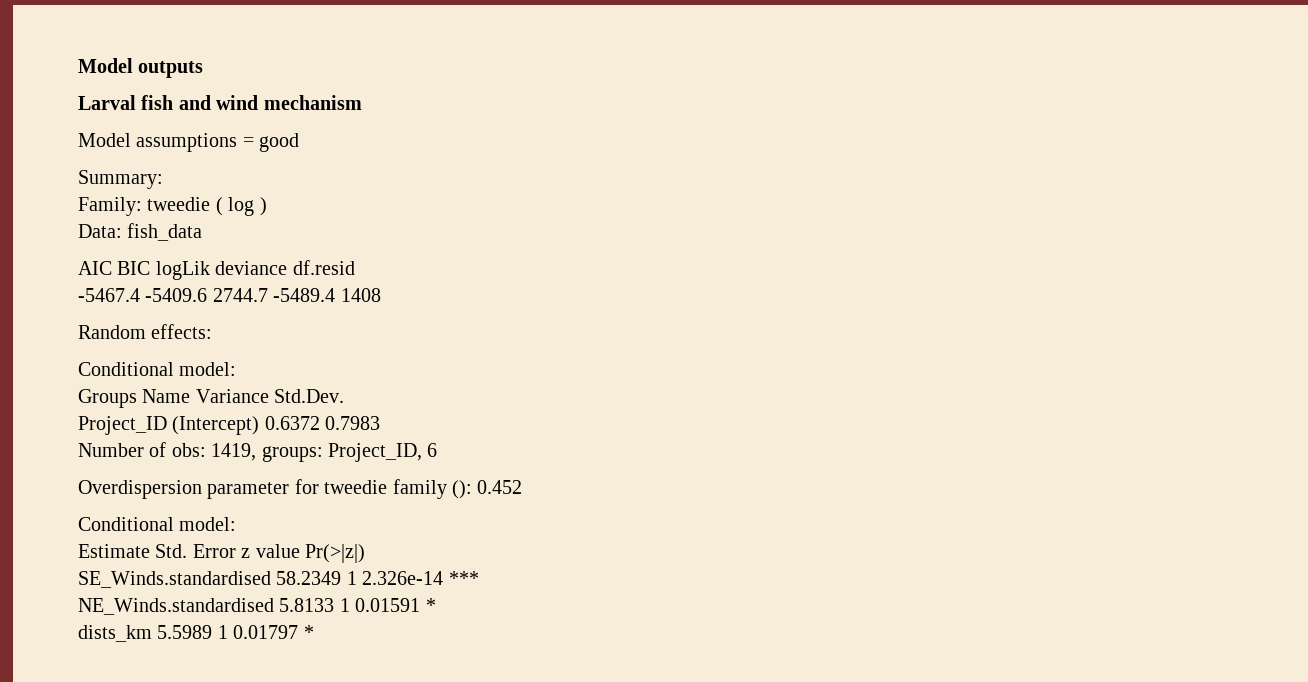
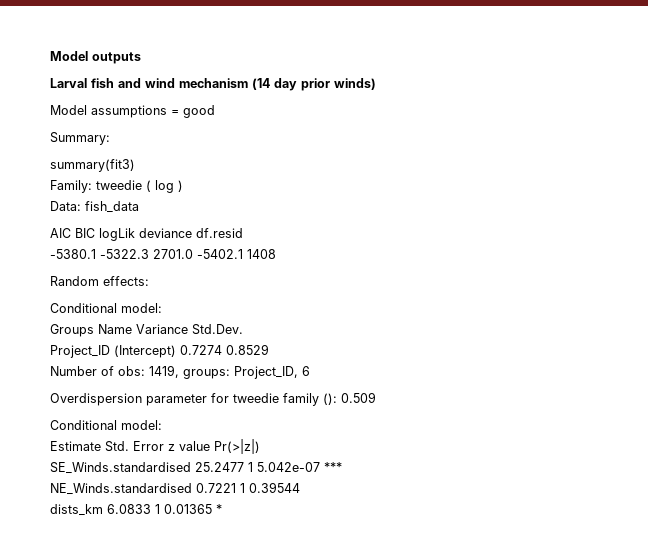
- Larval fish and wind mechanism
+ Larval fish and wind mechanism (14 day prior winds)
+ summary(fit3)
- -5467.4 -5409.6 2744.7 -5489.4 1408
+ -5380.1 -5322.3 2701.0 -5402.1 1408
- Project_ID (Intercept) 0.6372 0.7983
+ Project_ID (Intercept) 0.7274 0.8529
- Overdispersion parameter for tweedie family (): 0.452
+ Overdispersion parameter for tweedie family (): 0.509
- SE_Winds.standardised 58.2349 1 2.326e-14 ***
+ SE_Winds.standardised 25.2477 1 5.042e-07 ***
- NE_Winds.standardised 5.8133 1 0.01591 *
- dists_km 5.5989 1 0.01797 *
+ NE_Winds.standardised 0.7221 1 0.39544
+ dists_km 6.0833 1 0.01365 *

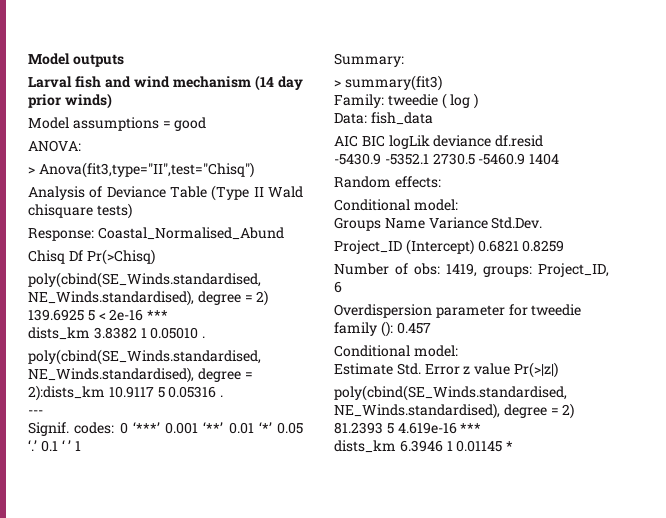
+ ANOVA:
+ > Anova(fit3,type="II",test="Chisq")
+ Analysis of Deviance Table (Type II Wald chisquare tests)
+ Response: Coastal_Normalised_Abund
+ Chisq Df Pr(>Chisq)
+ poly(cbind(SE_Winds.standardised, NE_Winds.standardised), degree = 2) 139.6925 5 < 2e-16 ***
+ dists_km 3.8382 1 0.05010 .
+ poly(cbind(SE_Winds.standardised, NE_Winds.standardised), degree = 2):dists_km 10.9117 5 0.05316 .
+ ---
+ Signif. codes: 0 ‘***’ 0.001 ‘**’ 0.01 ‘*’ 0.05 ‘.’ 0.1 ‘ ’ 1
- summary(fit3)
+ > summary(fit3)
- -5380.1 -5322.3 2701.0 -5402.1 1408
+ -5430.9 -5352.1 2730.5 -5460.9 1404
- Project_ID (Intercept) 0.7274 0.8529
+ Project_ID (Intercept) 0.6821 0.8259
- Overdispersion parameter for tweedie family (): 0.509
+ Overdispersion parameter for tweedie family (): 0.457
- SE_Winds.standardised 25.2477 1 5.042e-07 ***
- NE_Winds.standardised 0.7221 1 0.39544
- dists_km 6.0833 1 0.01365 *
+ poly(cbind(SE_Winds.standardised, NE_Winds.standardised), degree = 2) 81.2393 5 4.619e-16 ***
+ dists_km 6.3946 1 0.01145 *

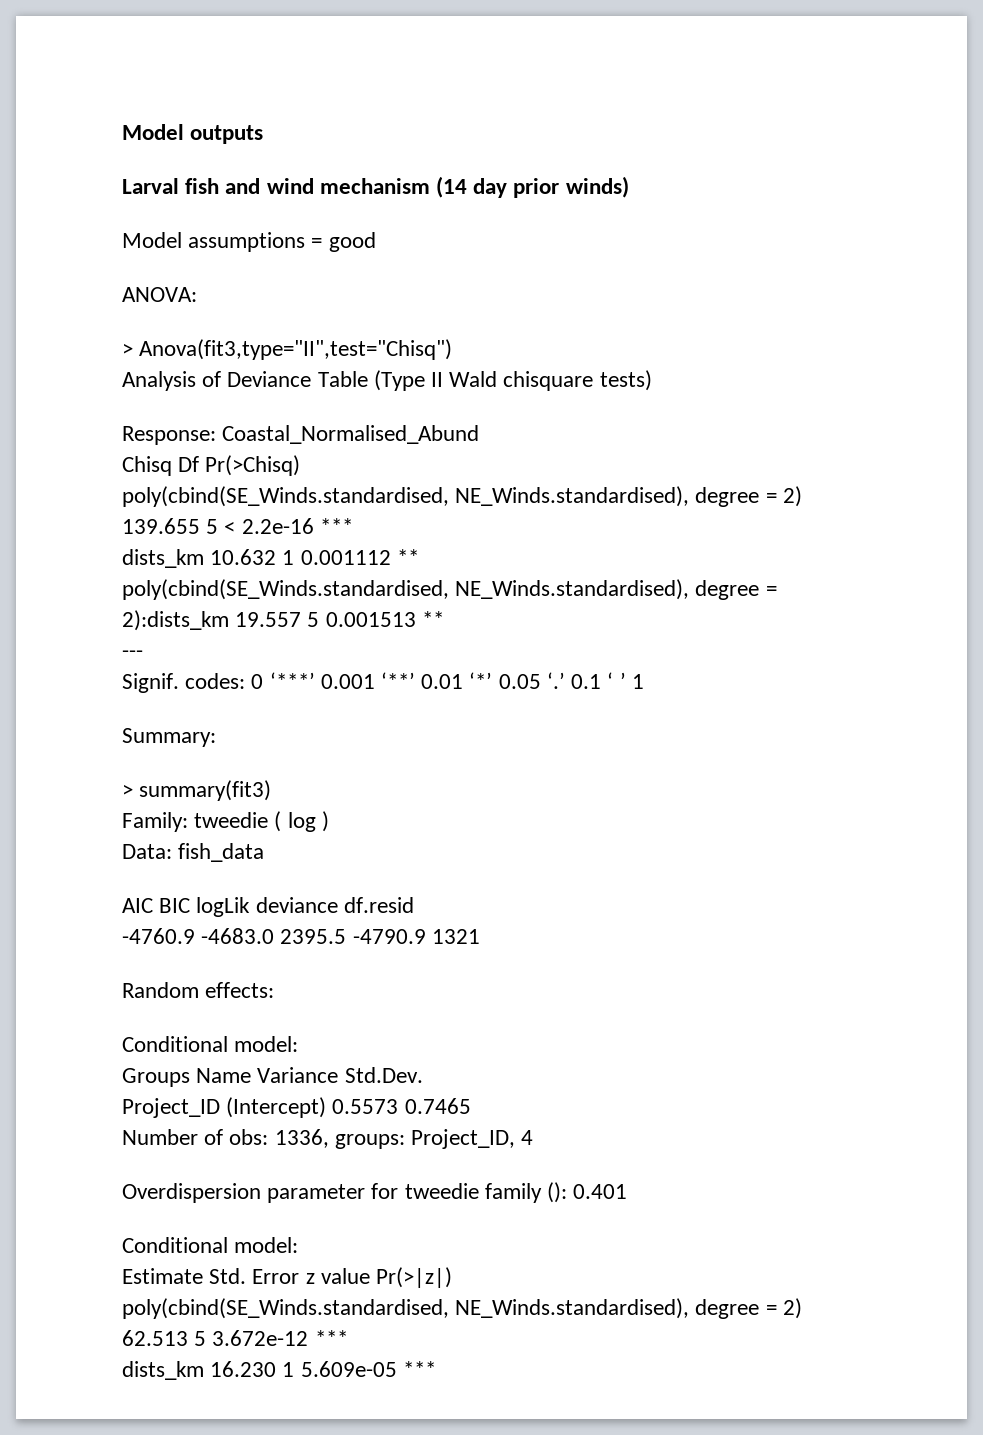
- poly(cbind(SE_Winds.standardised, NE_Winds.standardised), degree = 2) 139.6925 5 < 2e-16 ***
- dists_km 3.8382 1 0.05010 .
+ poly(cbind(SE_Winds.standardised, NE_Winds.standardised), degree = 2) 139.655 5 < 2.2e-16 ***
+ dists_km 10.632 1 0.001112 **
- poly(cbind(SE_Winds.standardised, NE_Winds.standardised), degree = 2):dists_km 10.9117 5 0.05316 .
+ poly(cbind(SE_Winds.standardised, NE_Winds.standardised), degree = 2):dists_km 19.557 5 0.001513 **
- -5430.9 -5352.1 2730.5 -5460.9 1404
+ -4760.9 -4683.0 2395.5 -4790.9 1321
- Project_ID (Intercept) 0.6821 0.8259
+ Project_ID (Intercept) 0.5573 0.7465
- Number of obs: 1419, groups: Project_ID, 6
+ Number of obs: 1336, groups: Project_ID, 4
- Overdispersion parameter for tweedie family (): 0.457
+ Overdispersion parameter for tweedie family (): 0.401
- poly(cbind(SE_Winds.standardised, NE_Winds.standardised), degree = 2) 81.2393 5 4.619e-16 ***
- dists_km 6.3946 1 0.01145 *
+ poly(cbind(SE_Winds.standardised, NE_Winds.standardised), degree = 2) 62.513 5 3.672e-12 ***
+ dists_km 16.230 1 5.609e-05 ***

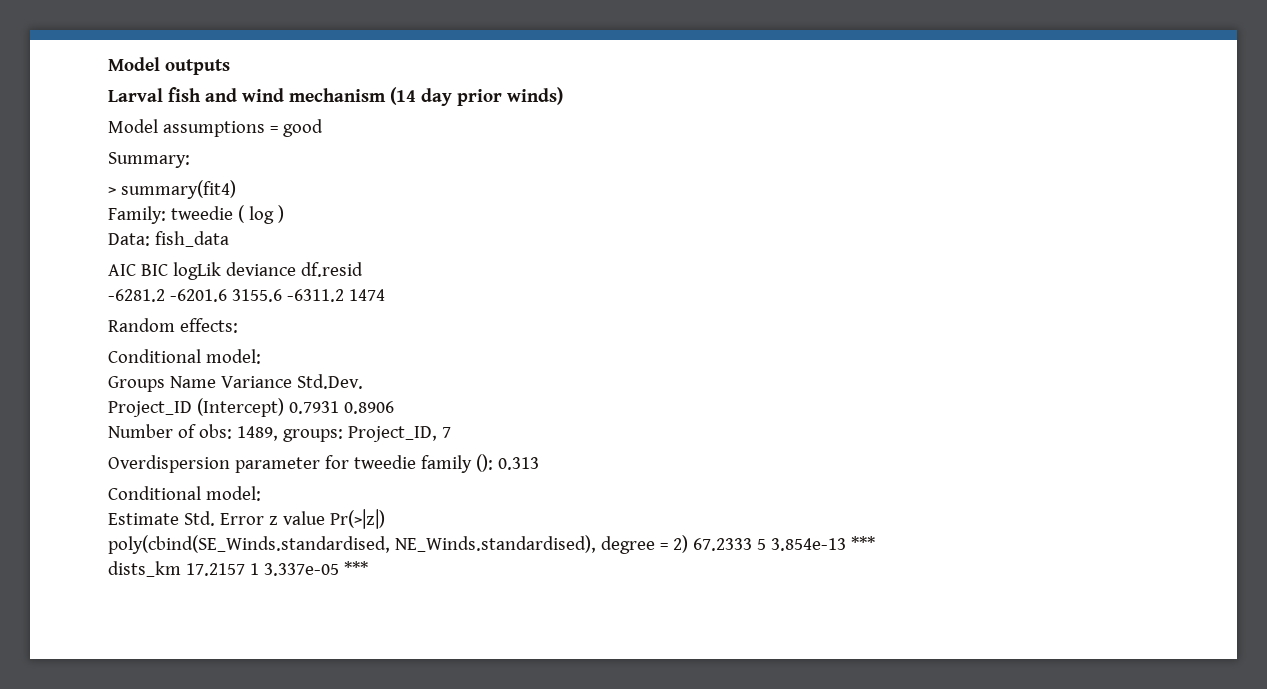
- ANOVA:
- > Anova(fit3,type="II",test="Chisq")
- Analysis of Deviance Table (Type II Wald chisquare tests)
- Response: Coastal_Normalised_Abund
- Chisq Df Pr(>Chisq)
- poly(cbind(SE_Winds.standardised, NE_Winds.standardised), degree = 2) 139.655 5 < 2.2e-16 ***
- dists_km 10.632 1 0.001112 **
- poly(cbind(SE_Winds.standardised, NE_Winds.standardised), degree = 2):dists_km 19.557 5 0.001513 **
- ---
- Signif. codes: 0 ‘***’ 0.001 ‘**’ 0.01 ‘*’ 0.05 ‘.’ 0.1 ‘ ’ 1
- > summary(fit3)
+ > summary(fit4)
- -4760.9 -4683.0 2395.5 -4790.9 1321
+ -6281.2 -6201.6 3155.6 -6311.2 1474
- Project_ID (Intercept) 0.5573 0.7465
+ Project_ID (Intercept) 0.7931 0.8906
- Number of obs: 1336, groups: Project_ID, 4
+ Number of obs: 1489, groups: Project_ID, 7
- Overdispersion parameter for tweedie family (): 0.401
+ Overdispersion parameter for tweedie family (): 0.313
- poly(cbind(SE_Winds.standardised, NE_Winds.standardised), degree = 2) 62.513 5 3.672e-12 ***
- dists_km 16.230 1 5.609e-05 ***
+ poly(cbind(SE_Winds.standardised, NE_Winds.standardised), degree = 2) 67.2333 5 3.854e-13 ***
+ dists_km 17.2157 1 3.337e-05 ***

